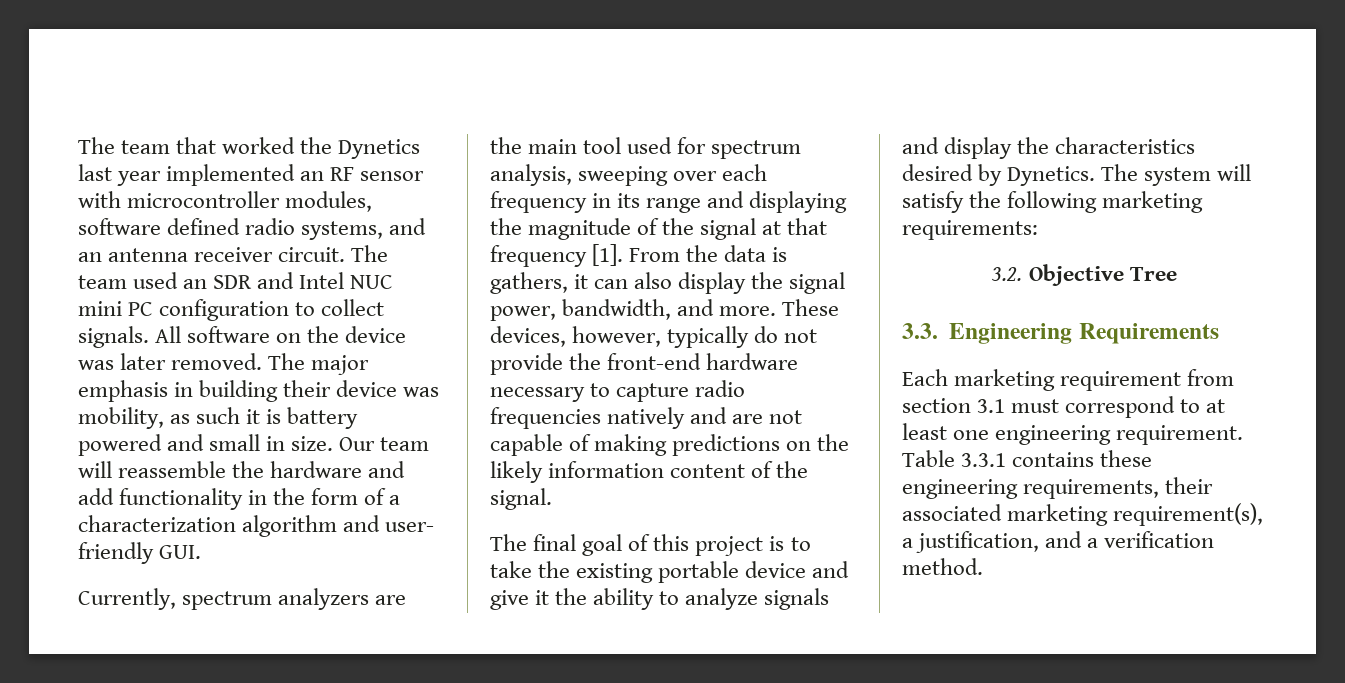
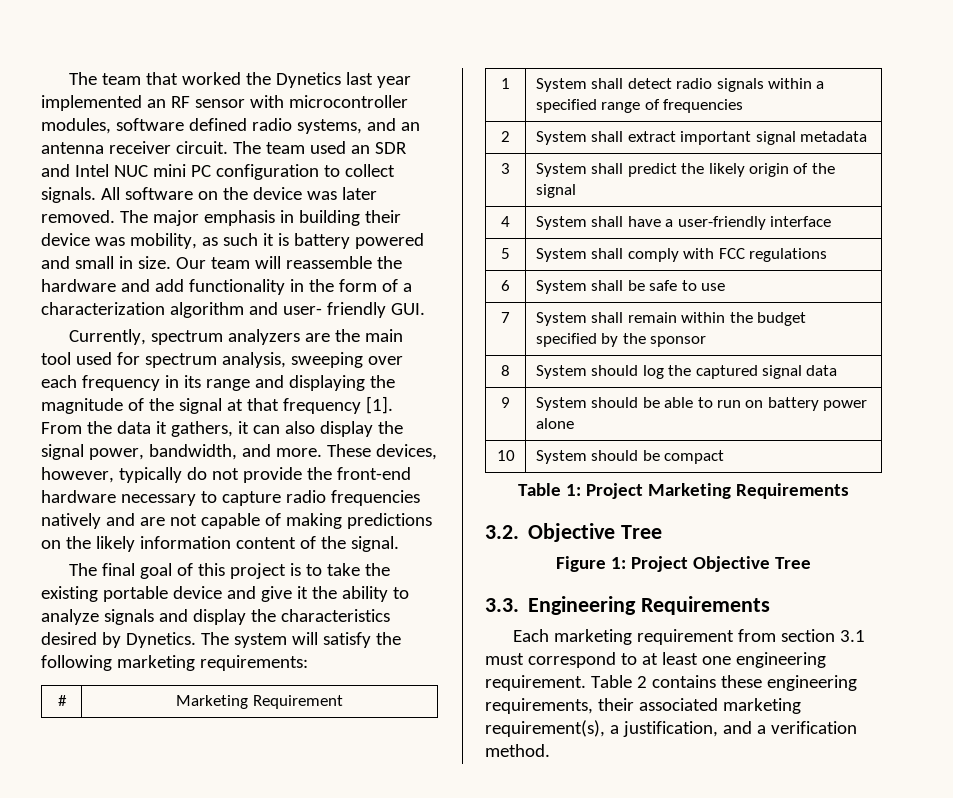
- From the data is gathers, it can also display the signal power, bandwidth, and more.
+ From the data it gathers, it can also display the signal power, bandwidth, and more.
+ # | Marketing Requirement
+ 1 | System shall detect radio signals within a specified range of frequencies
+ 2 | System shall extract important signal metadata
+ 3 | System shall predict the likely origin of the signal
+ 4 | System shall have a user-friendly interface
+ 5 | System shall comply with FCC regulations
+ 6 | System shall be safe to use
+ 7 | System shall remain within the budget specified by the sponsor
+ 8 | System should log the captured signal data
+ 9 | System should be able to run on battery power alone
+ 10 | System should be compact
+ Table 1: Project Marketing Requirements
  3.2. Objective Tree
+ Figure 1: Project Objective Tree
- Table 3.3.1 contains these engineering requirements, their associated marketing requirement(s), a justification, and a verification method.
+ Table 2 contains these engineering requirements, their associated marketing requirement(s), a justification, and a verification method.

